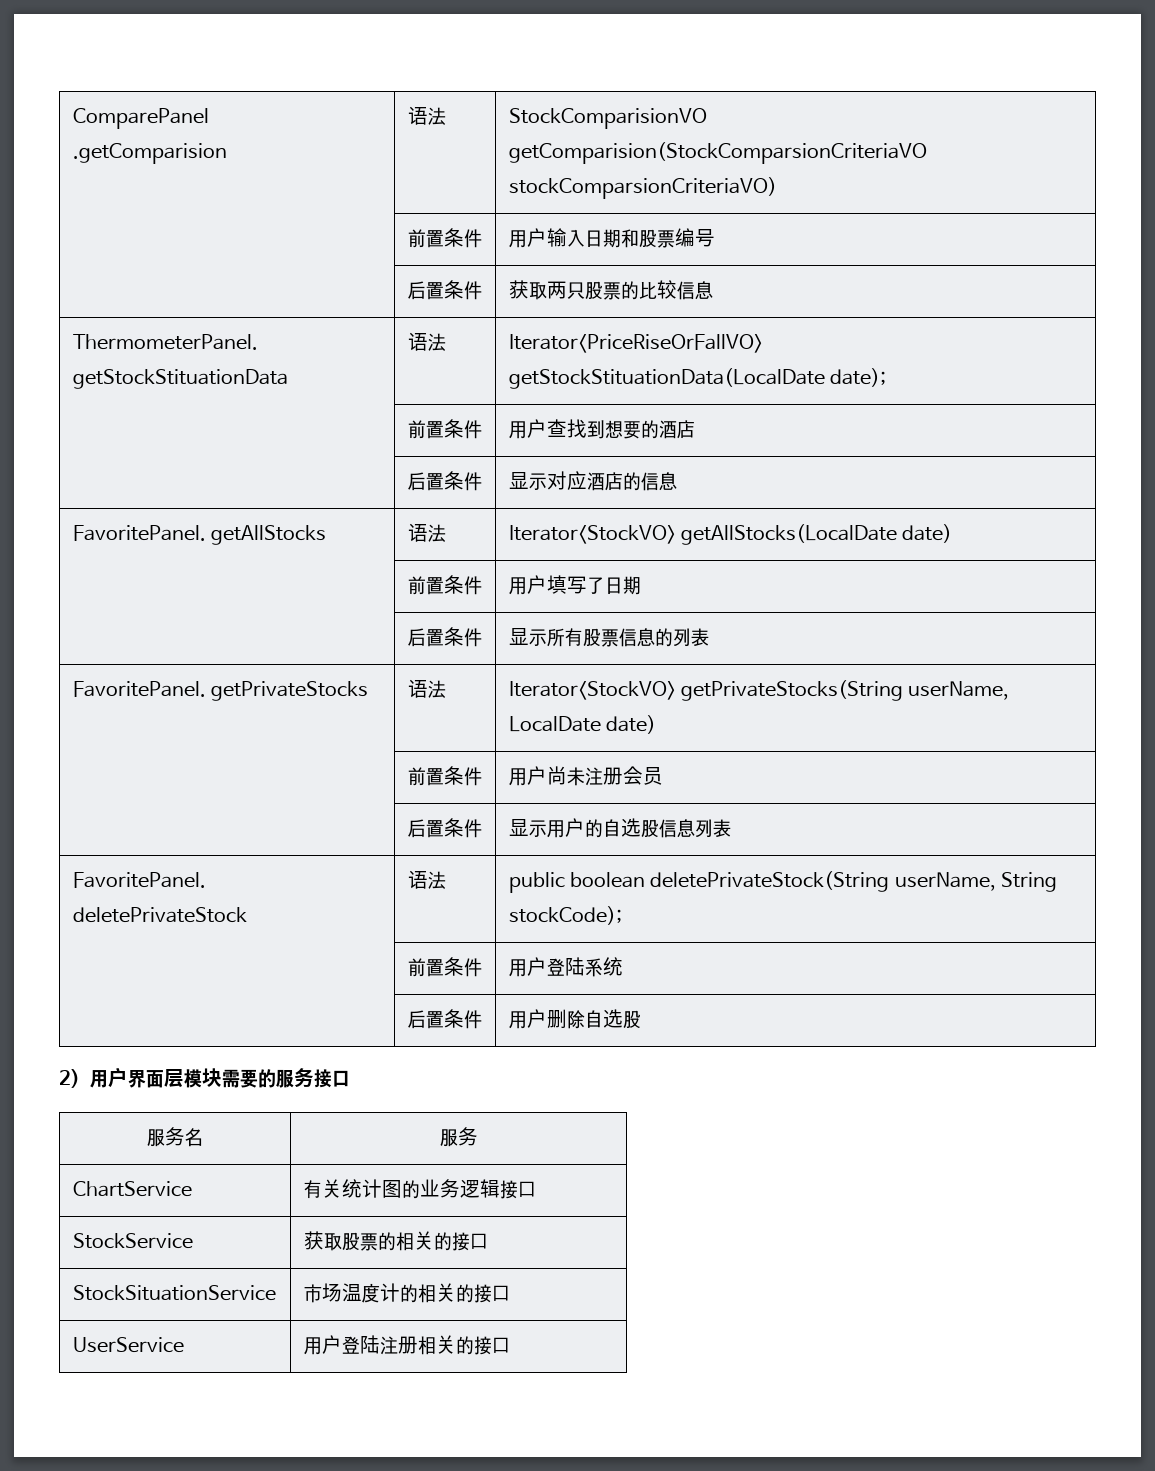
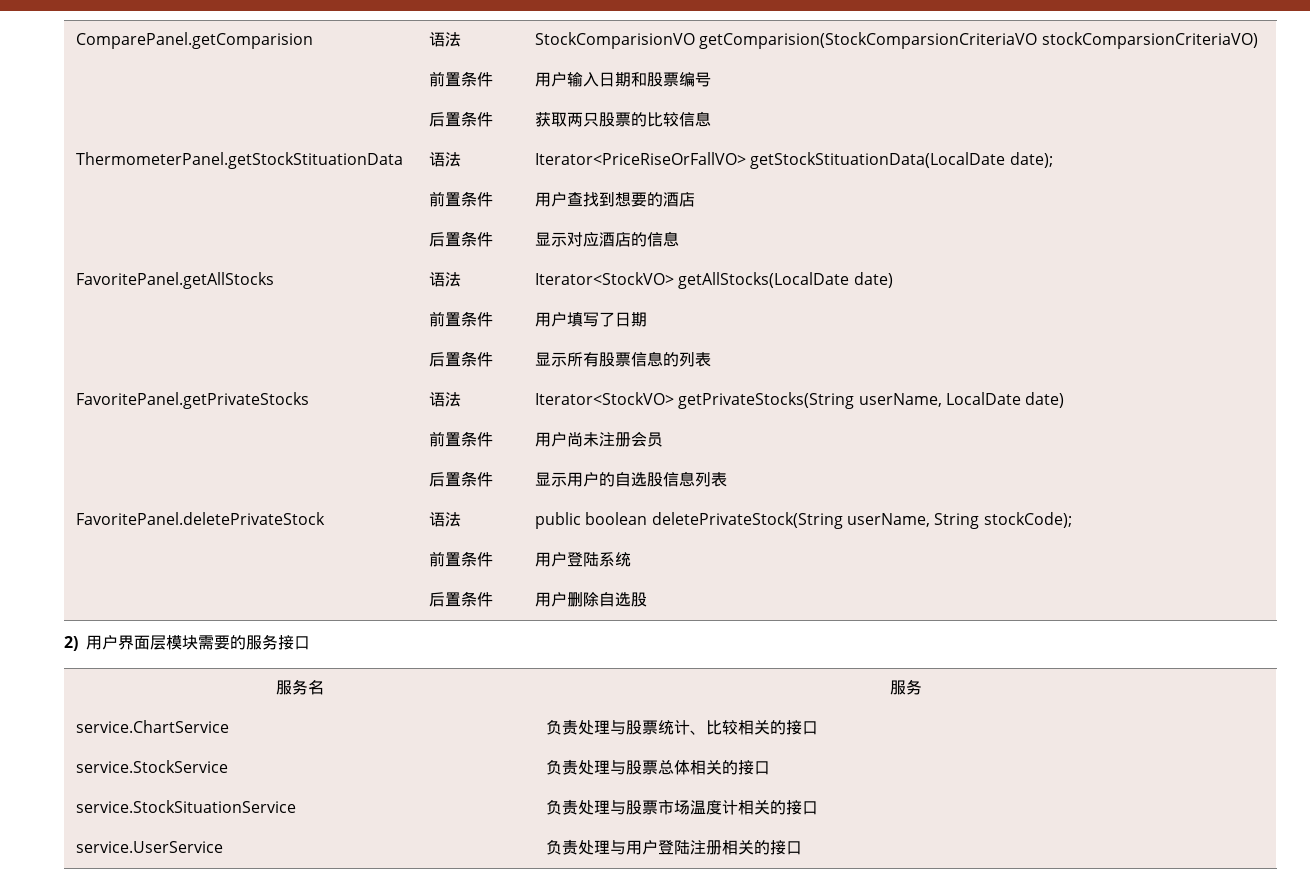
- ComparePanel
- .getComparision | 语法 | StockComparisionVO getComparision(StockComparsionCriteriaVO stockComparsionCriteriaVO)
+ ComparePanel.getComparision | 语法 | StockComparisionVO getComparision(StockComparsionCriteriaVO stockComparsionCriteriaVO)
- ThermometerPanel. getStockStituationData | 语法 | Iterator<PriceRiseOrFallVO> getStockStituationData(LocalDate date);
+ ThermometerPanel.getStockStituationData | 语法 | Iterator<PriceRiseOrFallVO> getStockStituationData(LocalDate date);
- FavoritePanel. getAllStocks | 语法 | Iterator<StockVO> getAllStocks(LocalDate date)
+ FavoritePanel.getAllStocks | 语法 | Iterator<StockVO> getAllStocks(LocalDate date)
- FavoritePanel. getPrivateStocks | 语法 | Iterator<StockVO> getPrivateStocks(String userName, LocalDate date)
+ FavoritePanel.getPrivateStocks | 语法 | Iterator<StockVO> getPrivateStocks(String userName, LocalDate date)
- FavoritePanel. deletePrivateStock | 语法 | public boolean deletePrivateStock(String userName, String stockCode);
+ FavoritePanel.deletePrivateStock | 语法 | public boolean deletePrivateStock(String userName, String stockCode);
- ChartService | 有关统计图的业务逻辑接口
- StockService | 获取股票的相关的接口
- StockSituationService | 市场温度计的相关的接口
- UserService | 用户登陆注册相关的接口
+ service.ChartService | 负责处理与股票统计、比较相关的接口
+ service.StockService | 负责处理与股票总体相关的接口
+ service.StockSituationService | 负责处理与股票市场温度计相关的接口
+ service.UserService | 负责处理与用户登陆注册相关的接口

